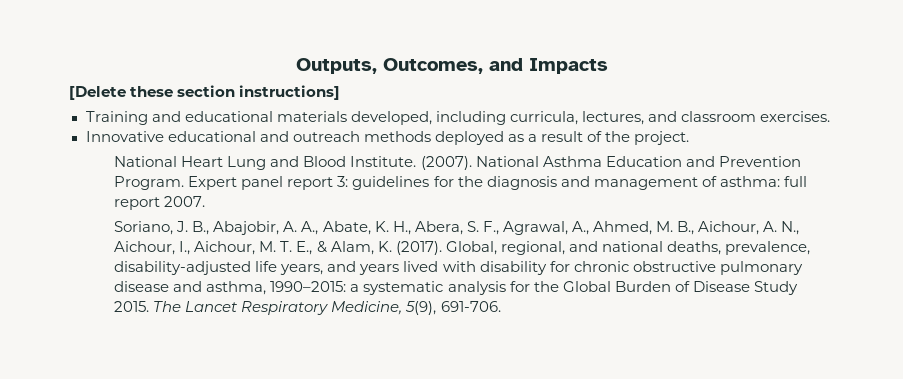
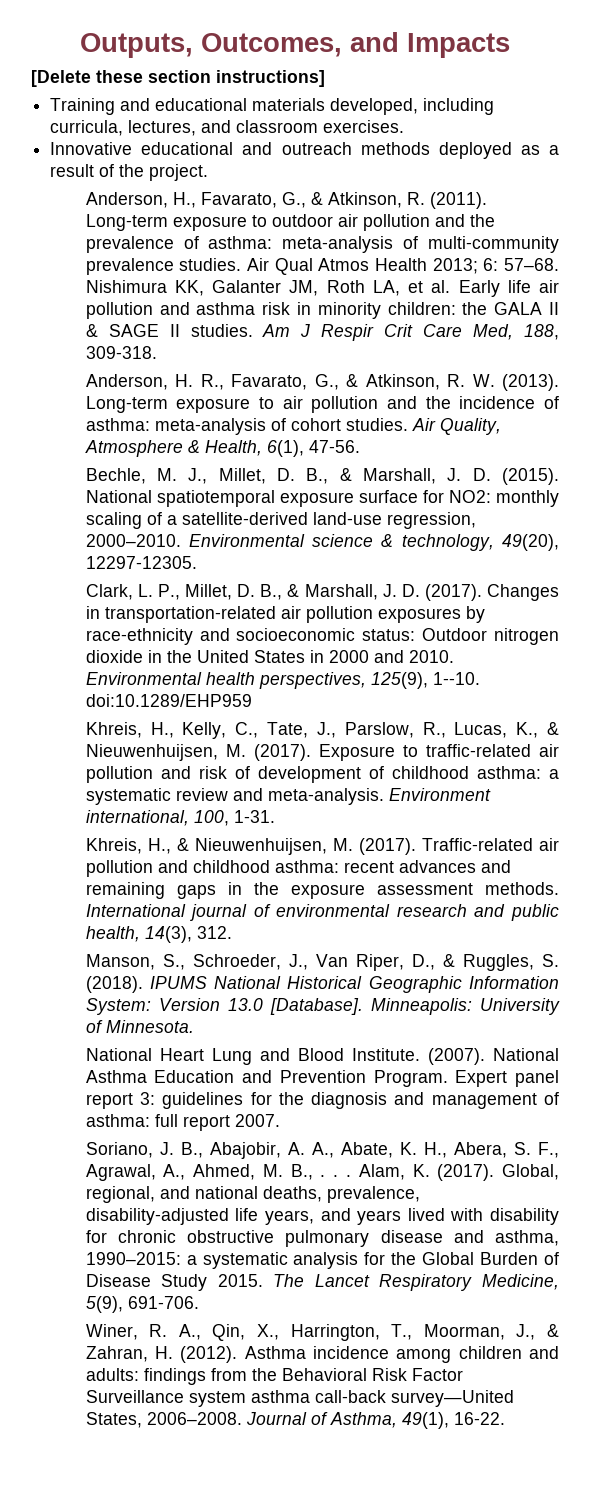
+ Anderson, H., Favarato, G., & Atkinson, R. (2011). Long-term exposure to outdoor air pollution and the prevalence of asthma: meta-analysis of multi-community prevalence studies. Air Qual Atmos Health 2013; 6: 57–68. Nishimura KK, Galanter JM, Roth LA, et al. Early life air pollution and asthma risk in minority children: the GALA II & SAGE II studies. Am J Respir Crit Care Med, 188, 309-318.
+ Anderson, H. R., Favarato, G., & Atkinson, R. W. (2013). Long-term exposure to air pollution and the incidence of asthma: meta-analysis of cohort studies. Air Quality, Atmosphere & Health, 6(1), 47-56.
+ Bechle, M. J., Millet, D. B., & Marshall, J. D. (2015). National spatiotemporal exposure surface for NO2: monthly scaling of a satellite-derived land-use regression, 2000–2010. Environmental science & technology, 49(20), 12297-12305.
+ Clark, L. P., Millet, D. B., & Marshall, J. D. (2017). Changes in transportation-related air pollution exposures by race-ethnicity and socioeconomic status: Outdoor nitrogen dioxide in the United States in 2000 and 2010. Environmental health perspectives, 125(9), 1--10. doi:10.1289/EHP959
+ Khreis, H., Kelly, C., Tate, J., Parslow, R., Lucas, K., & Nieuwenhuijsen, M. (2017). Exposure to traffic-related air pollution and risk of development of childhood asthma: a systematic review and meta-analysis. Environment international, 100, 1-31.
+ Khreis, H., & Nieuwenhuijsen, M. (2017). Traffic-related air pollution and childhood asthma: recent advances and remaining gaps in the exposure assessment methods. International journal of environmental research and public health, 14(3), 312.
+ Manson, S., Schroeder, J., Van Riper, D., & Ruggles, S. (2018). IPUMS National Historical Geographic Information System: Version 13.0 [Database]. Minneapolis: University of Minnesota.
- Soriano, J. B., Abajobir, A. A., Abate, K. H., Abera, S. F., Agrawal, A., Ahmed, M. B., Aichour, A. N., Aichour, I., Aichour, M. T. E., & Alam, K. (2017).
+ Soriano, J. B., Abajobir, A. A., Abate, K. H., Abera, S. F., Agrawal, A., Ahmed, M. B., . . . Alam, K. (2017).
+ Winer, R. A., Qin, X., Harrington, T., Moorman, J., & Zahran, H. (2012). Asthma incidence among children and adults: findings from the Behavioral Risk Factor Surveillance system asthma call-back survey—United States, 2006–2008. Journal of Asthma, 49(1), 16-22.

